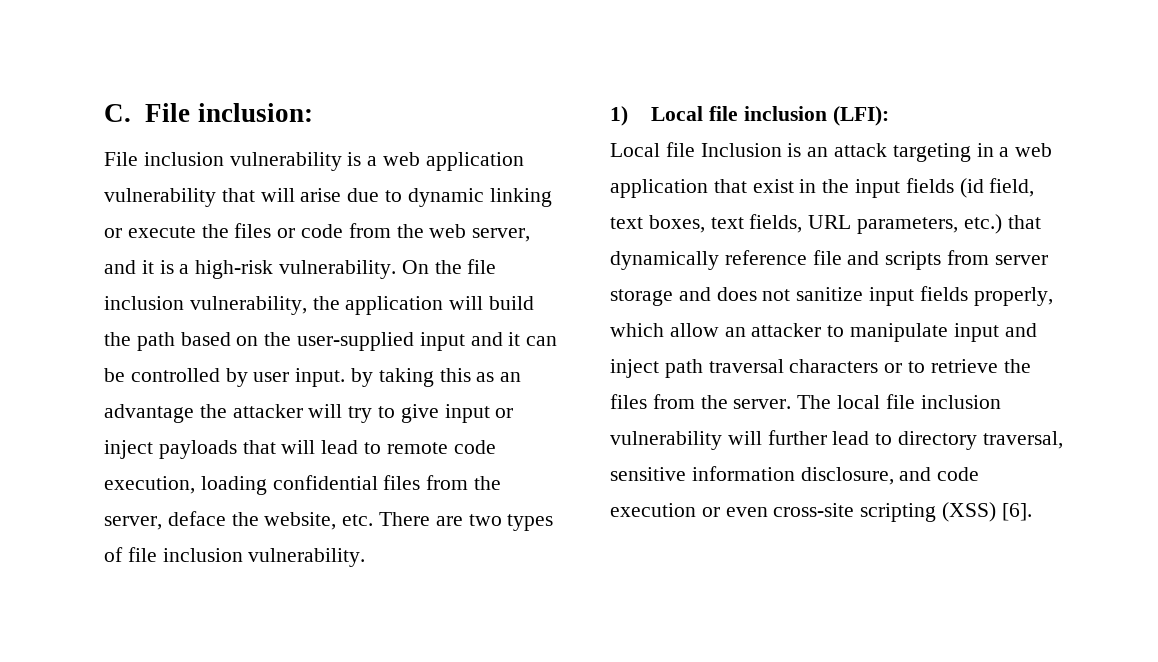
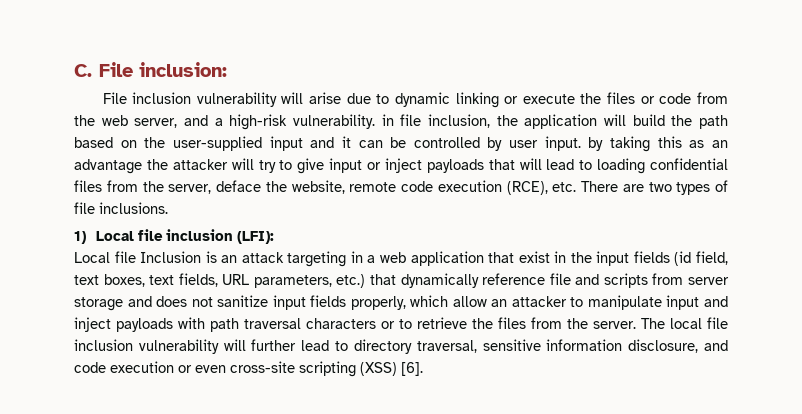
- File inclusion vulnerability is a web application vulnerability that will arise due to dynamic linking or execute the files or code from the web server, and it is a high-risk vulnerability. On the file inclusion vulnerability, the application will build the path based on the user-supplied input and it can be controlled by user input. by taking this as an advantage the attacker will try to give input or inject payloads that will lead to remote code execution, loading confidential files from the server, deface the website, etc. There are two types of file inclusion vulnerability.
+ File inclusion vulnerability will arise due to dynamic linking or execute the files or code from the web server, and a high-risk vulnerability. in file inclusion, the application will build the path based on the user-supplied input and it can be controlled by user input. by taking this as an advantage the attacker will try to give input or inject payloads that will lead to loading confidential files from the server, deface the website, remote code execution (RCE), etc. There are two types of file inclusions.
- Local file Inclusion is an attack targeting in a web application that exist in the input fields (id field, text boxes, text fields, URL parameters, etc.) that dynamically reference file and scripts from server storage and does not sanitize input fields properly, which allow an attacker to manipulate input and inject path traversal characters or to retrieve the files from the server.
+ Local file Inclusion is an attack targeting in a web application that exist in the input fields (id field, text boxes, text fields, URL parameters, etc.) that dynamically reference file and scripts from server storage and does not sanitize input fields properly, which allow an attacker to manipulate input and inject payloads with path traversal characters or to retrieve the files from the server.

